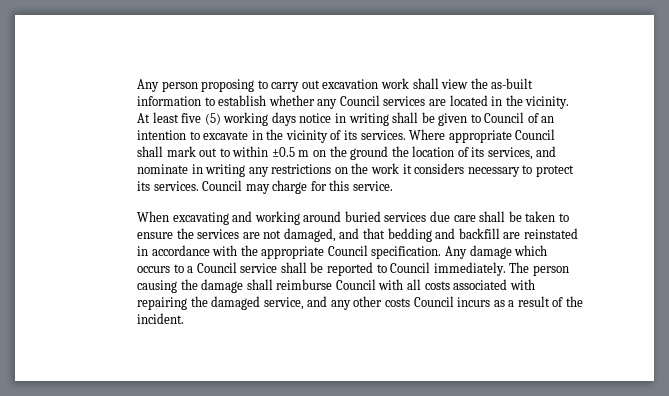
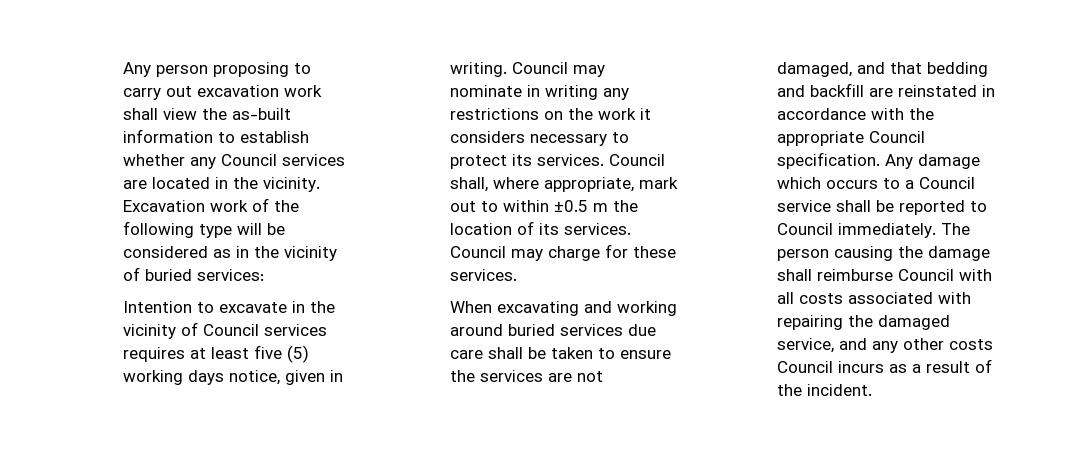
- At least five (5) working days notice in writing shall be given to Council of an intention to excavate in the vicinity of its services. Where appropriate Council shall mark out to within ±0.5 m on the ground the location of its services, and nominate in writing any restrictions on the work it considers necessary to protect its services.
+ Excavation work of the following type will be considered as in the vicinity of buried services:
+ Intention to excavate in the vicinity of Council services requires at least five (5) working days notice, given in writing. Council may nominate in writing any restrictions on the work it considers necessary to protect its services.
- Council may charge for this service.
+ Council shall, where appropriate, mark out to within ±0.5 m the location of its services. Council may charge for these services.

